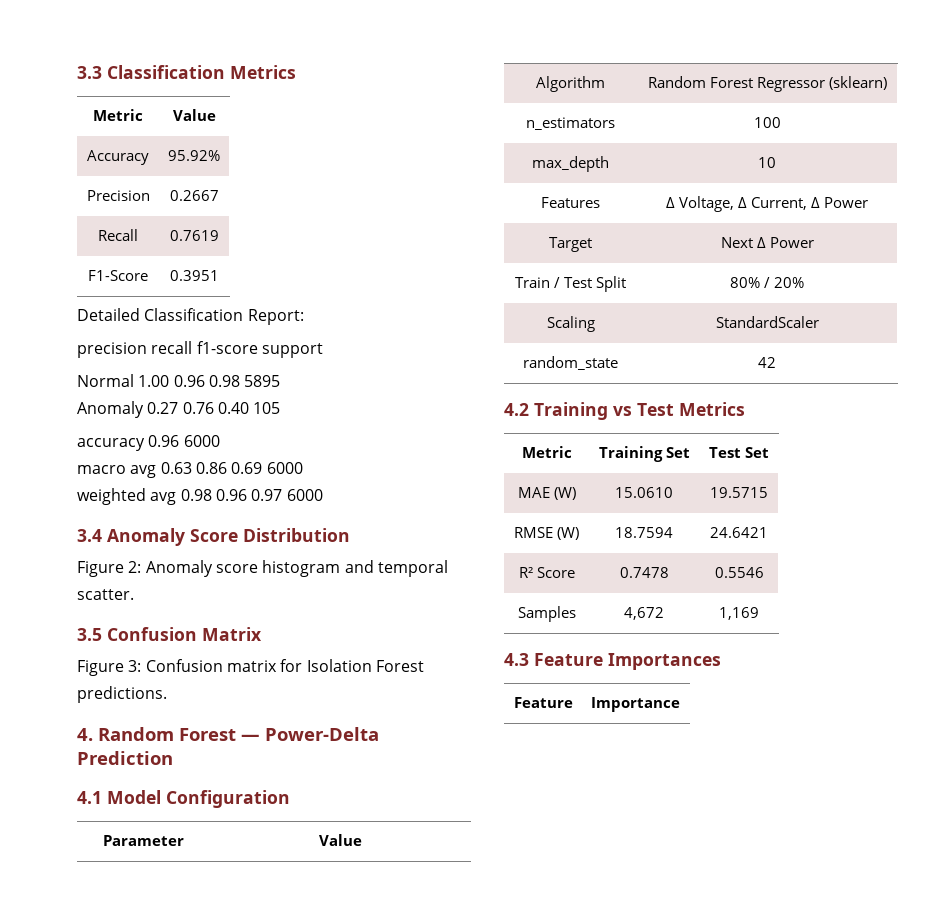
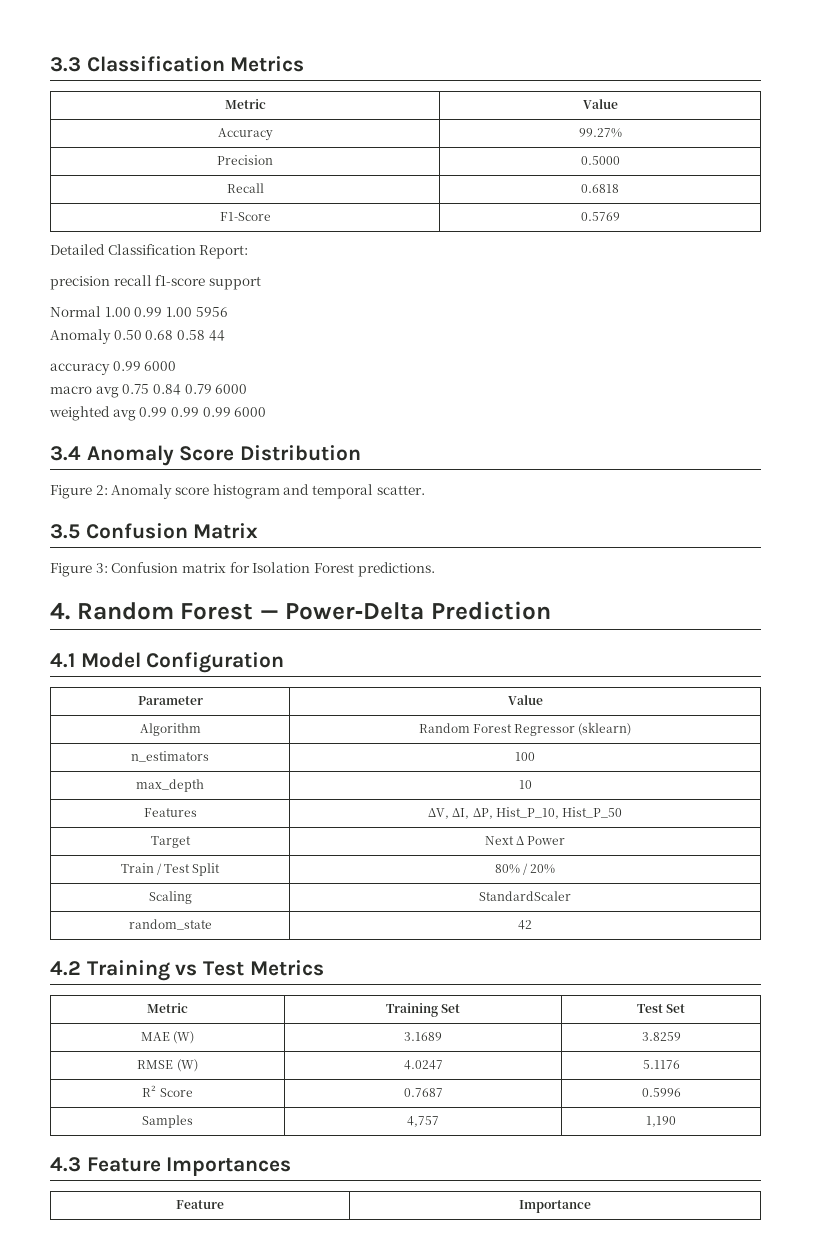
- Accuracy | 95.92%
+ Accuracy | 99.27%
- Precision | 0.2667
+ Precision | 0.5000
- Recall | 0.7619
+ Recall | 0.6818
- F1‑Score | 0.3951
+ F1‑Score | 0.5769
- Normal 1.00 0.96 0.98 5895
- Anomaly 0.27 0.76 0.40 105
+ Normal 1.00 0.99 1.00 5956
+ Anomaly 0.50 0.68 0.58 44
- accuracy 0.96 6000
+ accuracy 0.99 6000
- macro avg 0.63 0.86 0.69 6000
+ macro avg 0.75 0.84 0.79 6000
- weighted avg 0.98 0.96 0.97 6000
+ weighted avg 0.99 0.99 0.99 6000
- Features | Δ Voltage, Δ Current, Δ Power
+ Features | ΔV, ΔI, ΔP, Hist_P_10, Hist_P_50
- MAE (W) | 15.0610 | 19.5715
+ MAE (W) | 3.1689 | 3.8259
- RMSE (W) | 18.7594 | 24.6421
+ RMSE (W) | 4.0247 | 5.1176
- R² Score | 0.7478 | 0.5546
+ R² Score | 0.7687 | 0.5996
- Samples | 4,672 | 1,169
+ Samples | 4,757 | 1,190

